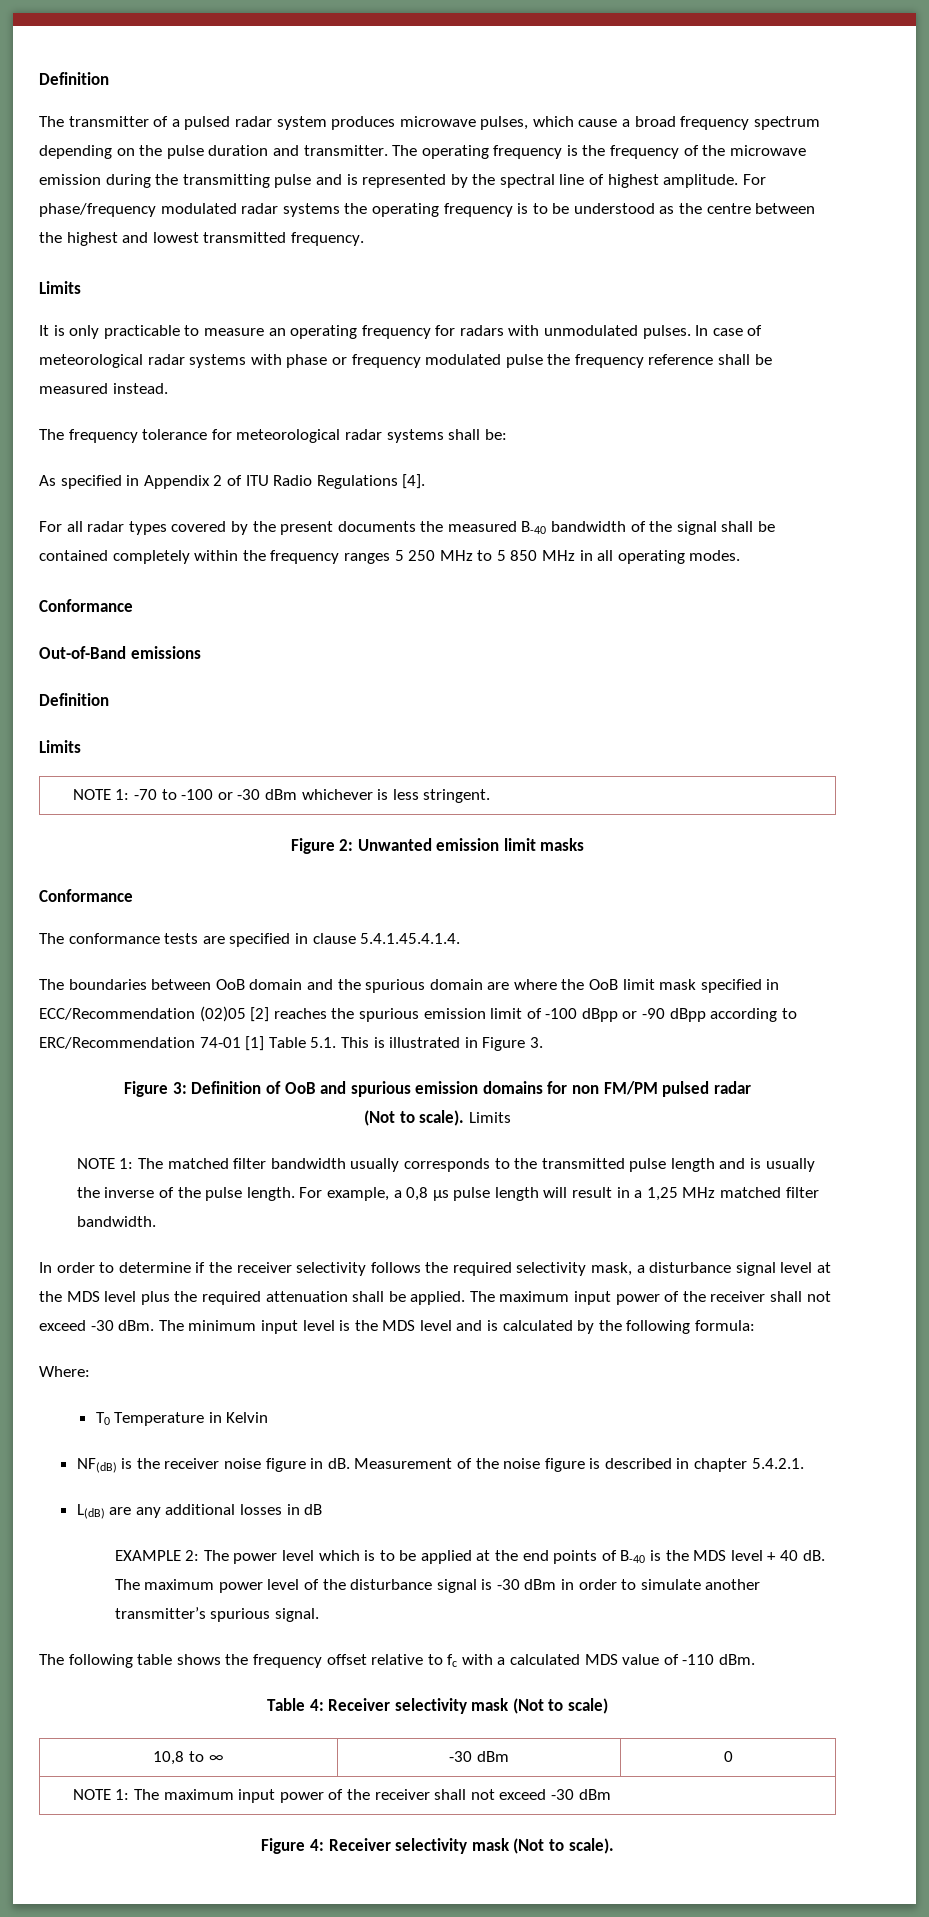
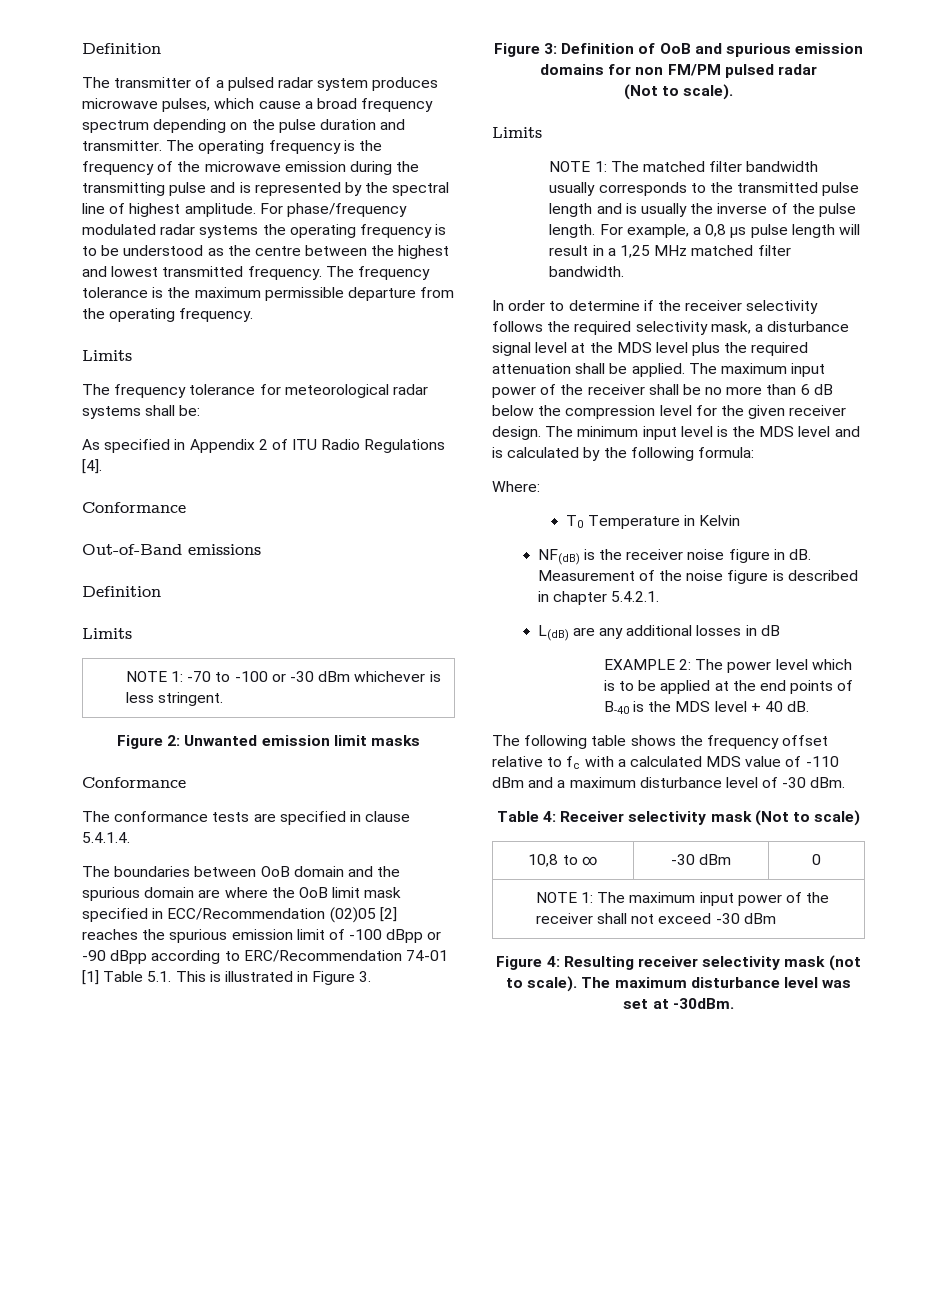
- For phase/frequency modulated radar systems the operating frequency is to be understood as the centre between the highest and lowest transmitted frequency.
+ For phase/frequency modulated radar systems the operating frequency is to be understood as the centre between the highest and lowest transmitted frequency. The frequency tolerance is the maximum permissible departure from the operating frequency.
  Limits
- It is only practicable to measure an operating frequency for radars with unmodulated pulses. In case of meteorological radar systems with phase or frequency modulated pulse the frequency reference shall be measured instead.
- For all radar types covered by the present documents the measured B-40 bandwidth of the signal shall be contained completely within the frequency ranges 5 250 MHz to 5 850 MHz in all operating modes.
- The conformance tests are specified in clause 5.4.1.45.4.1.4.
+ The conformance tests are specified in clause 5.4.1.4.
- (Not to scale). Limits
+ (Not to scale).
+ Limits
- The maximum input power of the receiver shall not exceed -30 dBm.
+ The maximum input power of the receiver shall be no more than 6 dB below the compression level for the given receiver design.
- The maximum power level of the disturbance signal is -30 dBm in order to simulate another transmitter’s spurious signal.
- The following table shows the frequency offset relative to fc with a calculated MDS value of -110 dBm.
+ The following table shows the frequency offset relative to fc with a calculated MDS value of -110 dBm and a maximum disturbance level of -30 dBm.
- Figure 4: Receiver selectivity mask (Not to scale).
+ Figure 4: Resulting receiver selectivity mask (not to scale). The maximum disturbance level was set at -30dBm.

